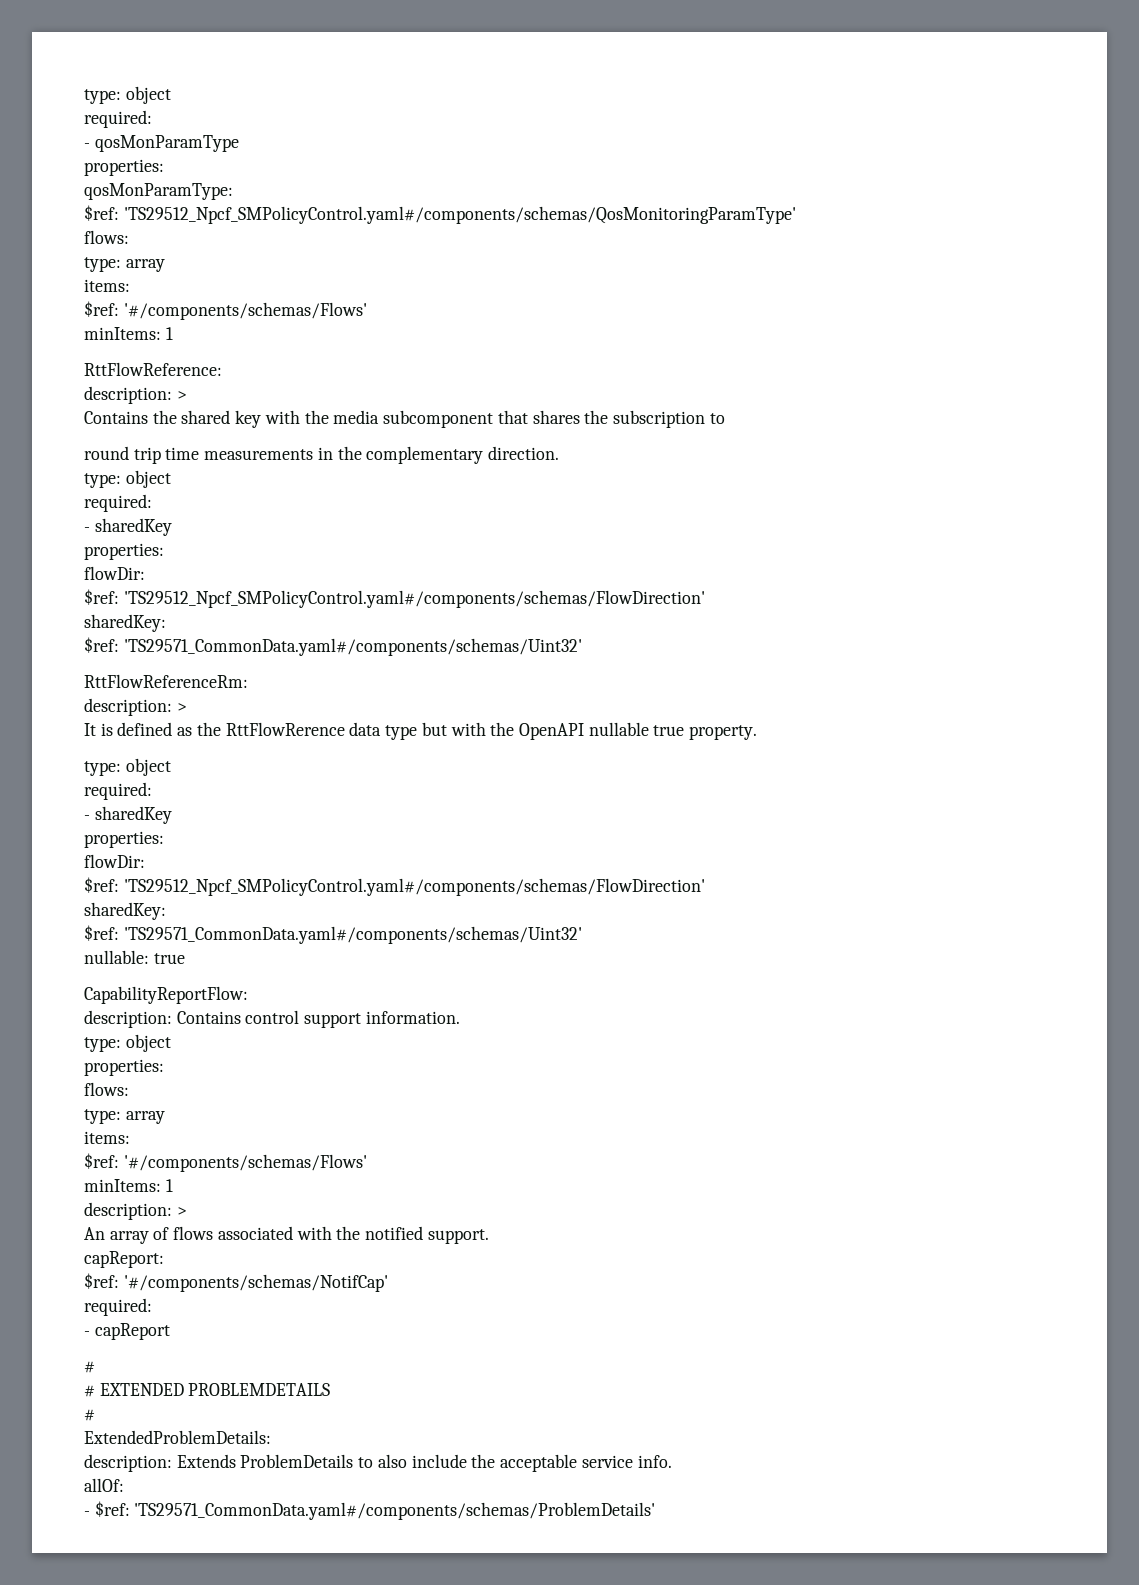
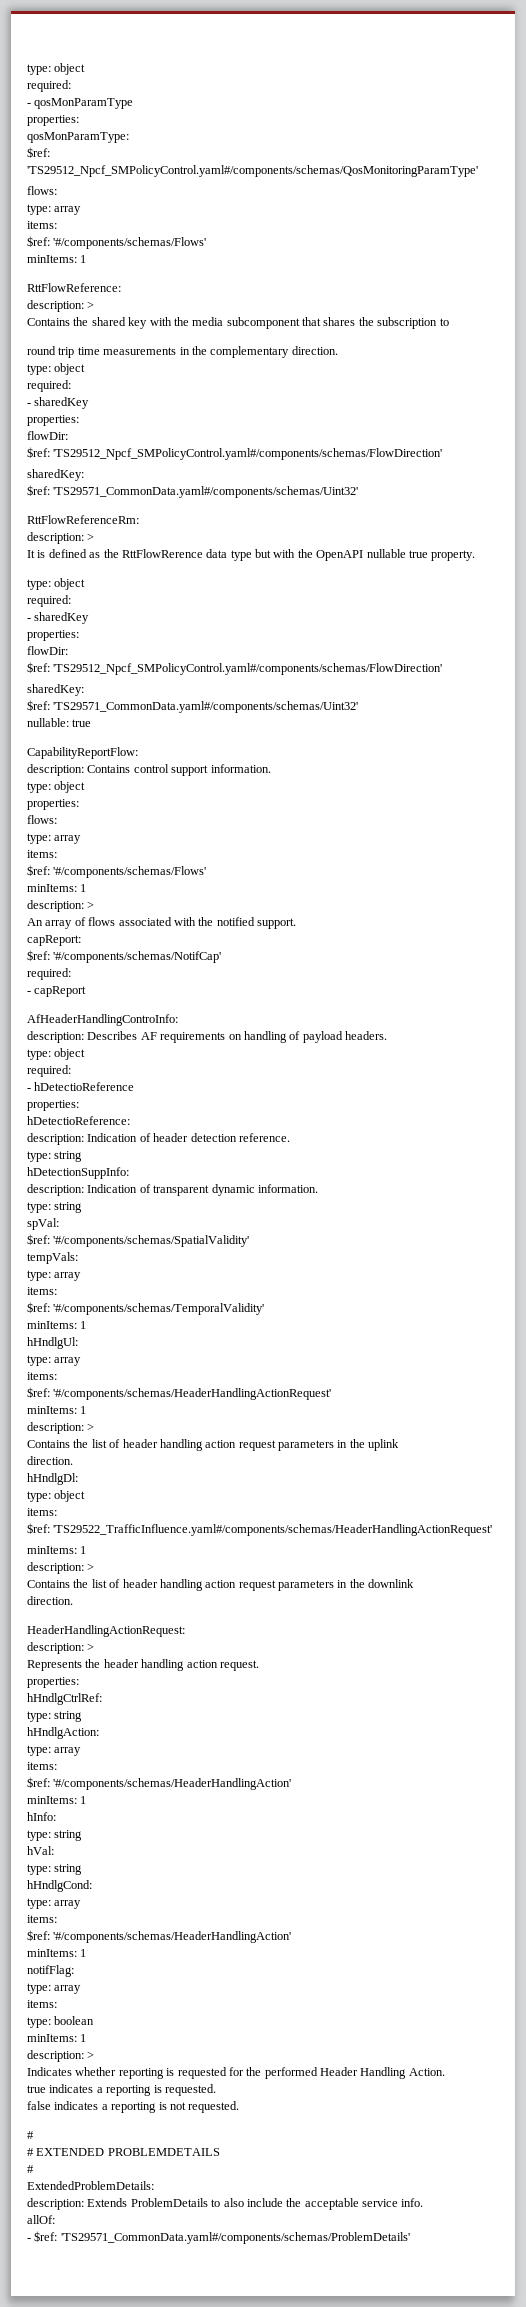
+ AfHeaderHandlingControInfo:
+ description: Describes AF requirements on handling of payload headers.
+ type: object
+ required:
+ - hDetectioReference
+ properties:
+ hDetectioReference:
+ description: Indication of header detection reference.
+ type: string
+ hDetectionSuppInfo:
+ description: Indication of transparent dynamic information.
+ type: string
+ spVal:
+ $ref: '#/components/schemas/SpatialValidity'
+ tempVals:
+ type: array
+ items:
+ $ref: '#/components/schemas/TemporalValidity'
+ minItems: 1
+ hHndlgUl:
+ type: array
+ items:
+ $ref: '#/components/schemas/HeaderHandlingActionRequest'
+ minItems: 1
+ description: >
+ Contains the list of header handling action request parameters in the uplink
+ direction.
+ hHndlgDl:
+ type: object
+ items:
+ $ref: 'TS29522_TrafficInfluence.yaml#/components/schemas/HeaderHandlingActionRequest'
+ minItems: 1
+ description: >
+ Contains the list of header handling action request parameters in the downlink
+ direction.
+ HeaderHandlingActionRequest:
+ description: >
+ Represents the header handling action request.
+ properties:
+ hHndlgCtrlRef:
+ type: string
+ hHndlgAction:
+ type: array
+ items:
+ $ref: '#/components/schemas/HeaderHandlingAction'
+ minItems: 1
+ hInfo:
+ type: string
+ hVal:
+ type: string
+ hHndlgCond:
+ type: array
+ items:
+ $ref: '#/components/schemas/HeaderHandlingAction'
+ minItems: 1
+ notifFlag:
+ type: array
+ items:
+ type: boolean
+ minItems: 1
+ description: >
+ Indicates whether reporting is requested for the performed Header Handling Action.
+ true indicates a reporting is requested.
+ false indicates a reporting is not requested.

